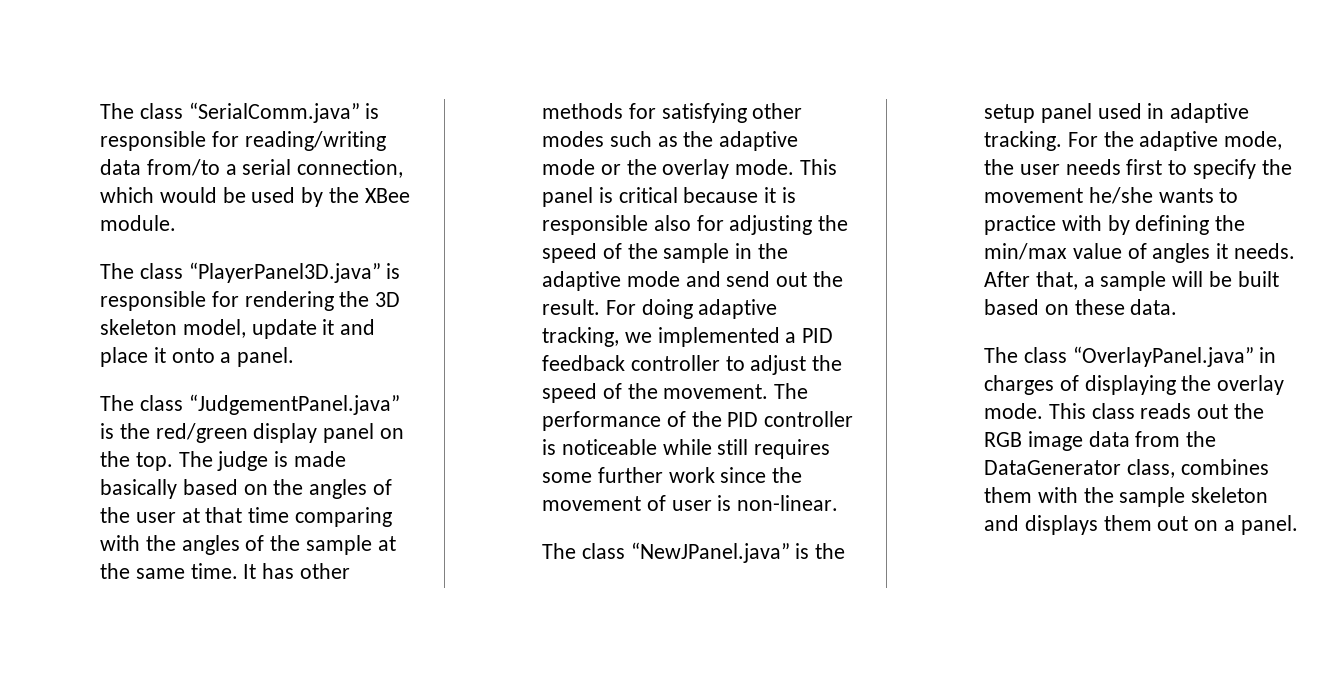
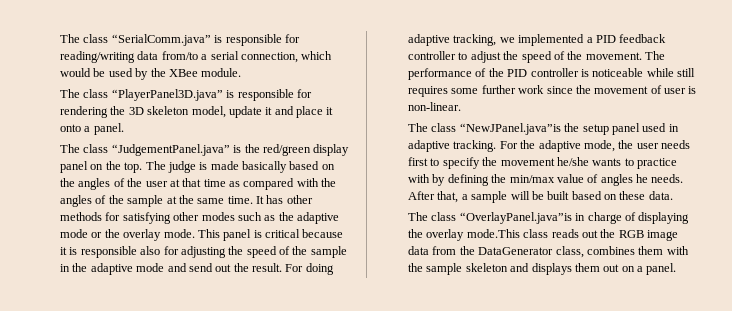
- The judge is made basically based on the angles of the user at that time comparing with the angles of the sample at the same time.
+ The judge is made basically based on the angles of the user at that time as compared with the angles of the sample at the same time.
- The class “NewJPanel.java” is the setup panel used in adaptive tracking.
+ The class “NewJPanel.java”is the setup panel used in adaptive tracking.
- For the adaptive mode, the user needs first to specify the movement he/she wants to practice with by defining the min/max value of angles it needs.
+ For the adaptive mode, the user needs first to specify the movement he/she wants to practice with by defining the min/max value of angles he needs.
- The class “OverlayPanel.java” in charges of displaying the overlay mode. This class reads out the RGB image data from the DataGenerator class, combines them with the sample skeleton and displays them out on a panel.
+ The class “OverlayPanel.java”is in charge of displaying the overlay mode.This class reads out the RGB image data from the DataGenerator class, combines them with the sample skeleton and displays them out on a panel.

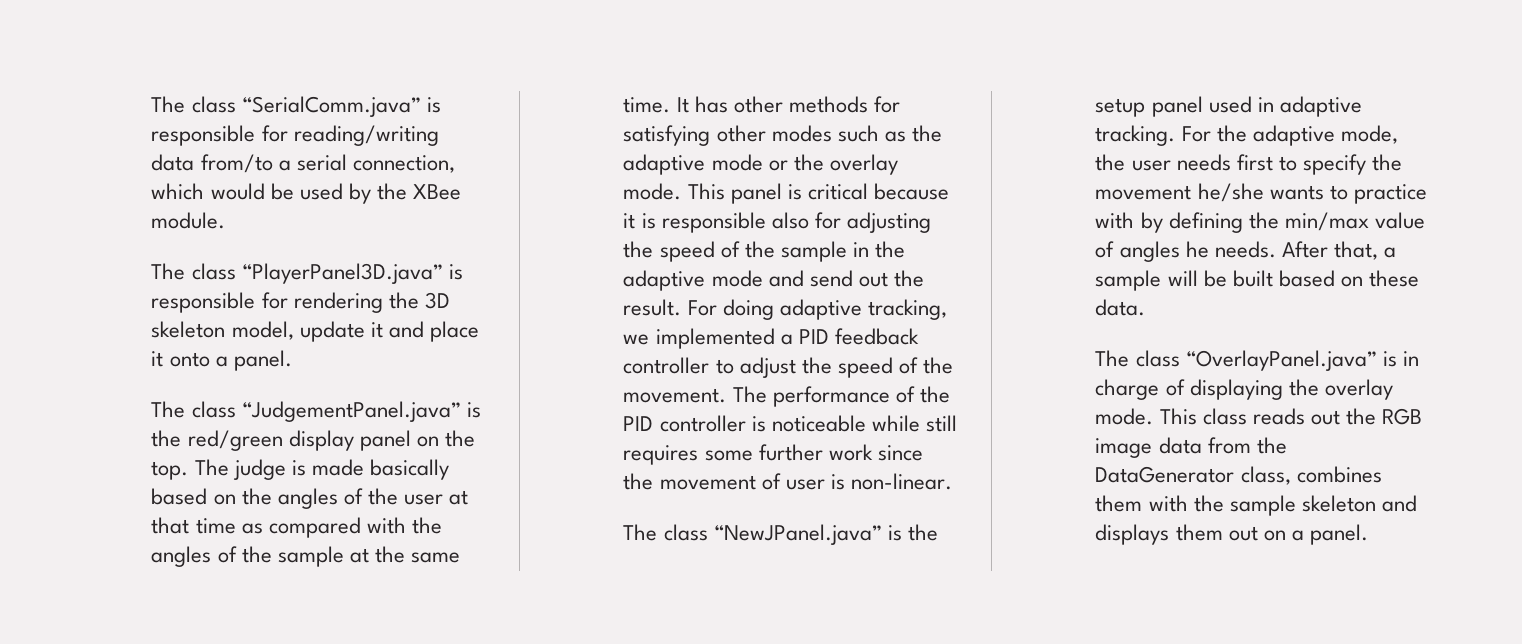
- The class “NewJPanel.java”is the setup panel used in adaptive tracking.
+ The class “NewJPanel.java” is the setup panel used in adaptive tracking.
- The class “OverlayPanel.java”is in charge of displaying the overlay mode.This class reads out the RGB image data from the DataGenerator class, combines them with the sample skeleton and displays them out on a panel.
+ The class “OverlayPanel.java” is in charge of displaying the overlay mode. This class reads out the RGB image data from the DataGenerator class, combines them with the sample skeleton and displays them out on a panel.

